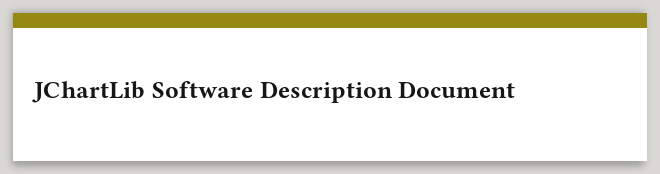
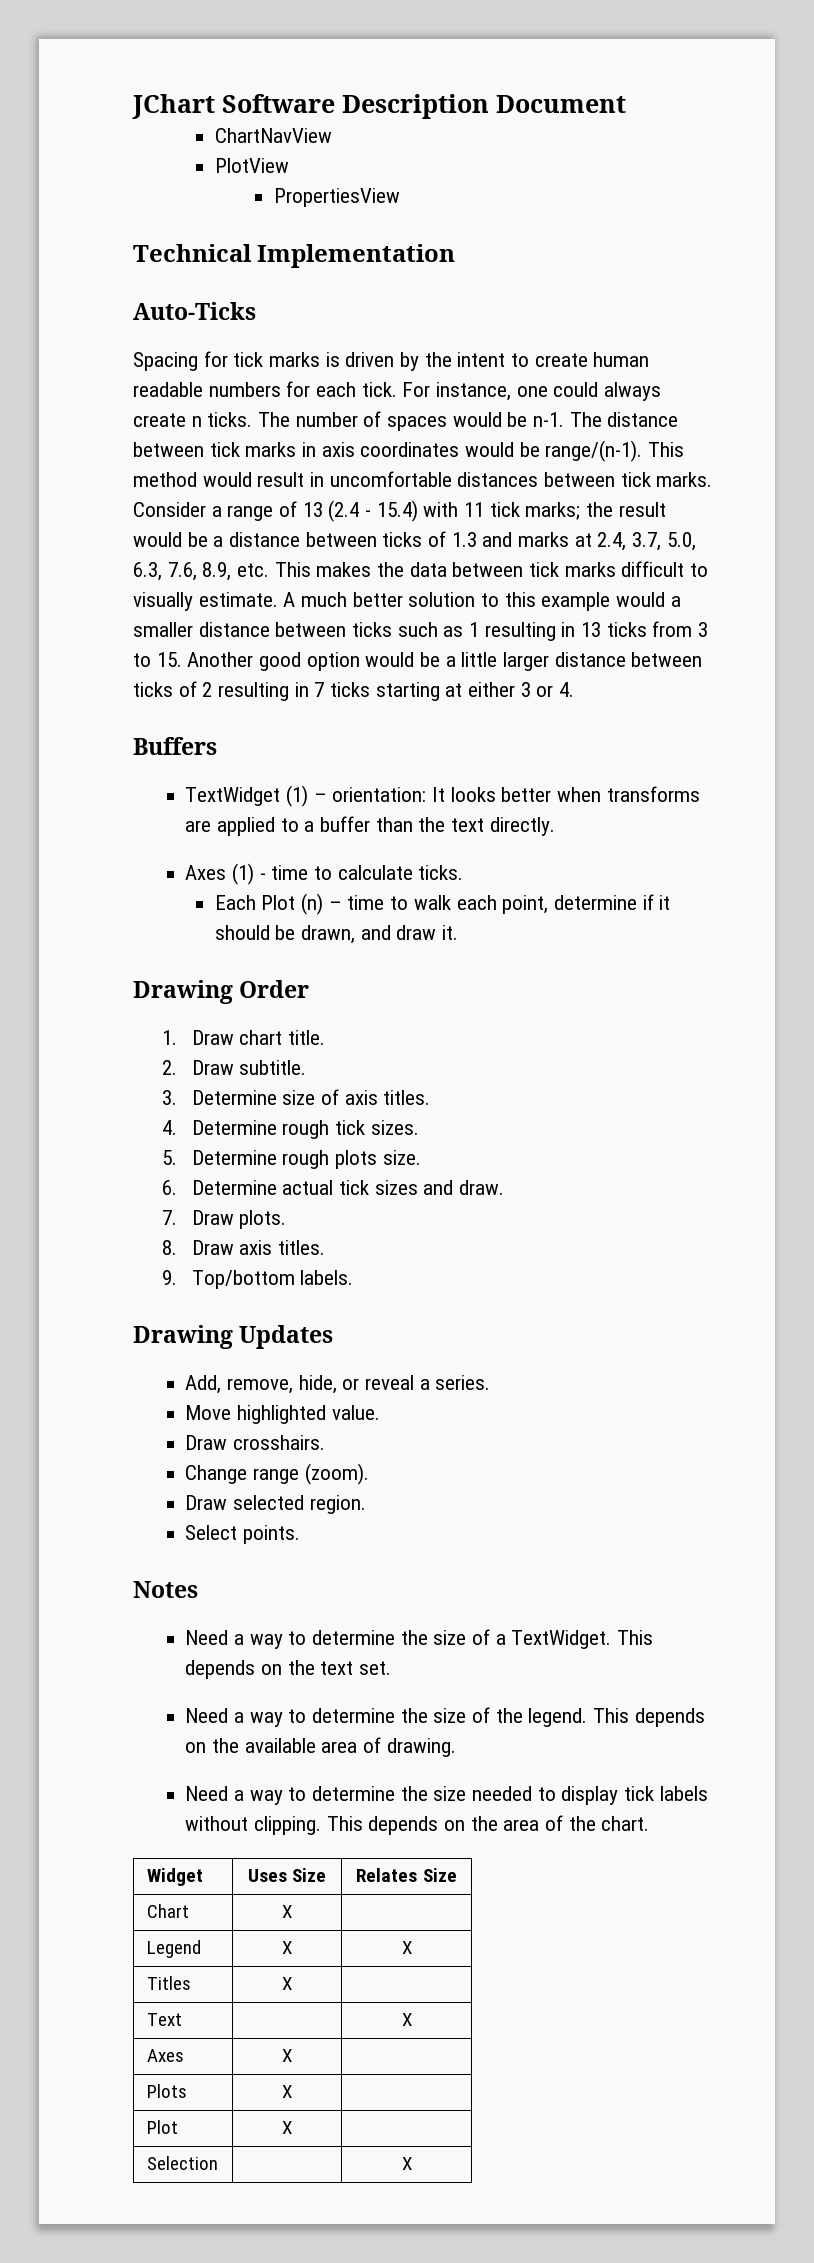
- JChartLib Software Description Document
+ JChart Software Description Document
+ ChartNavView
+ PlotView
+ PropertiesView
+ Technical Implementation
+ Auto-Ticks
+ Spacing for tick marks is driven by the intent to create human readable numbers for each tick. For instance, one could always create n ticks. The number of spaces would be n-1. The distance between tick marks in axis coordinates would be range/(n-1). This method would result in uncomfortable distances between tick marks. Consider a range of 13 (2.4 - 15.4) with 11 tick marks; the result would be a distance between ticks of 1.3 and marks at 2.4, 3.7, 5.0, 6.3, 7.6, 8.9, etc. This makes the data between tick marks difficult to visually estimate. A much better solution to this example would a smaller distance between ticks such as 1 resulting in 13 ticks from 3 to 15. Another good option would be a little larger distance between ticks of 2 resulting in 7 ticks starting at either 3 or 4.
+ Buffers
+ TextWidget (1) – orientation: It looks better when transforms are applied to a buffer than the text directly.
+ Axes (1) - time to calculate ticks.
+ Each Plot (n) – time to walk each point, determine if it should be drawn, and draw it.
+ Drawing Order
+ 1. Draw chart title.
+ 2. Draw subtitle.
+ 3. Determine size of axis titles.
+ 4. Determine rough tick sizes.
+ 5. Determine rough plots size.
+ 6. Determine actual tick sizes and draw.
+ 7. Draw plots.
+ 8. Draw axis titles.
+ 9. Top/bottom labels.
+ Drawing Updates
+ Add, remove, hide, or reveal a series.
+ Move highlighted value.
+ Draw crosshairs.
+ Change range (zoom).
+ Draw selected region.
+ Select points.
+ Notes
+ Need a way to determine the size of a TextWidget. This depends on the text set.
+ Need a way to determine the size of the legend. This depends on the available area of drawing.
+ Need a way to determine the size needed to display tick labels without clipping. This depends on the area of the chart.
+ Widget | Uses Size | Relates Size
+ Chart | X |
+ Legend | X | X
+ Titles | X |
+ Text | | X
+ Axes | X |
+ Plots | X |
+ Plot | X |
+ Selection | | X

